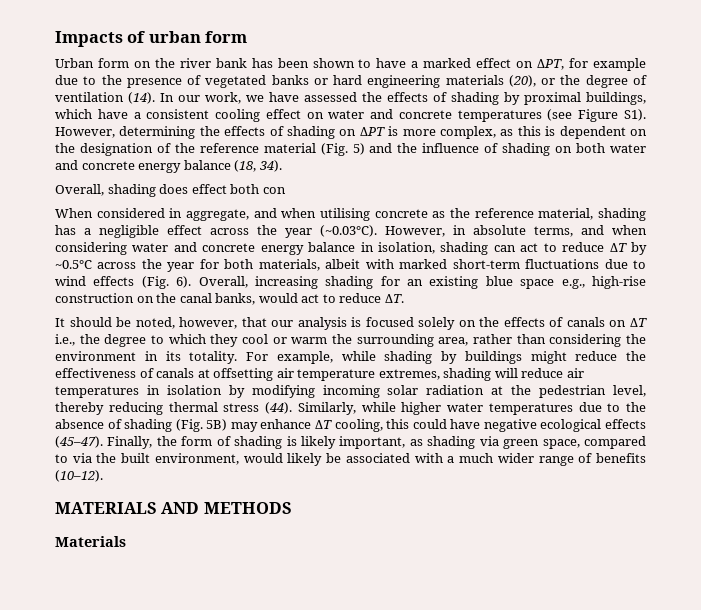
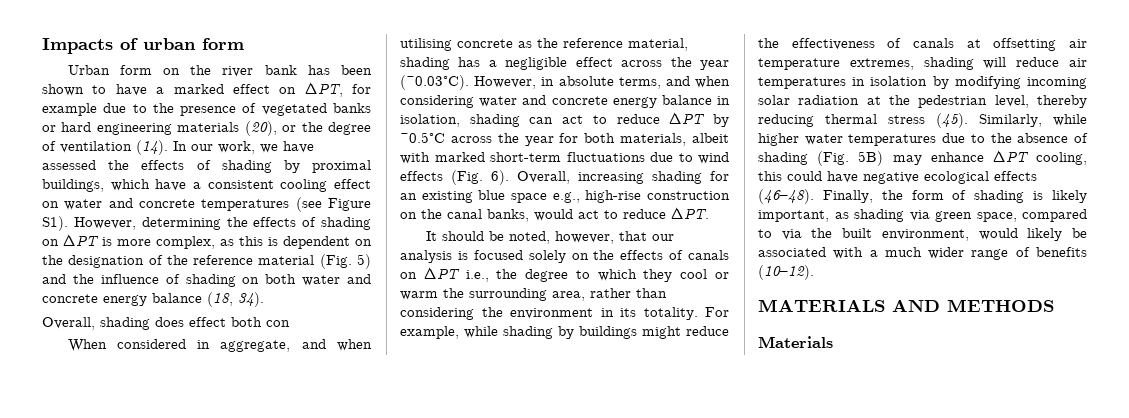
- When considered in aggregate, and when utilising concrete as the reference material, shading has a negligible effect across the year (~0.03°C). However, in absolute terms, and when considering water and concrete energy balance in isolation, shading can act to reduce ΔT by ~0.5°C across the year for both materials, albeit with marked short-term fluctuations due to wind effects (Fig. 6).
+ When considered in aggregate, and when utilising concrete as the reference material, shading has a negligible effect across the year (~0.03°C). However, in absolute terms, and when considering water and concrete energy balance in isolation, shading can act to reduce ΔPT by ~0.5°C across the year for both materials, albeit with marked short-term fluctuations due to wind effects (Fig. 6).
- Overall, increasing shading for an existing blue space e.g., high-rise construction on the canal banks, would act to reduce ΔT.
+ Overall, increasing shading for an existing blue space e.g., high-rise construction on the canal banks, would act to reduce ΔPT.
- It should be noted, however, that our analysis is focused solely on the effects of canals on ΔT i.e., the degree to which they cool or warm the surrounding area, rather than considering the environment in its totality.
+ It should be noted, however, that our analysis is focused solely on the effects of canals on ΔPT i.e., the degree to which they cool or warm the surrounding area, rather than considering the environment in its totality.
- For example, while shading by buildings might reduce the effectiveness of canals at offsetting air temperature extremes, shading will reduce air temperatures in isolation by modifying incoming solar radiation at the pedestrian level, thereby reducing thermal stress (44).
+ For example, while shading by buildings might reduce the effectiveness of canals at offsetting air temperature extremes, shading will reduce air temperatures in isolation by modifying incoming solar radiation at the pedestrian level, thereby reducing thermal stress (45).
- Similarly, while higher water temperatures due to the absence of shading (Fig. 5B) may enhance ΔT cooling, this could have negative ecological effects (45–47).
+ Similarly, while higher water temperatures due to the absence of shading (Fig. 5B) may enhance ΔPT cooling, this could have negative ecological effects (46–48).

